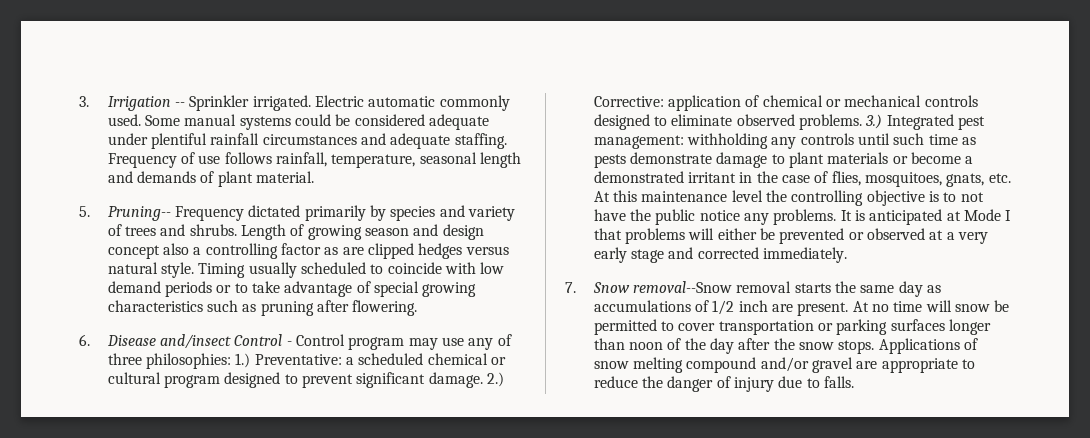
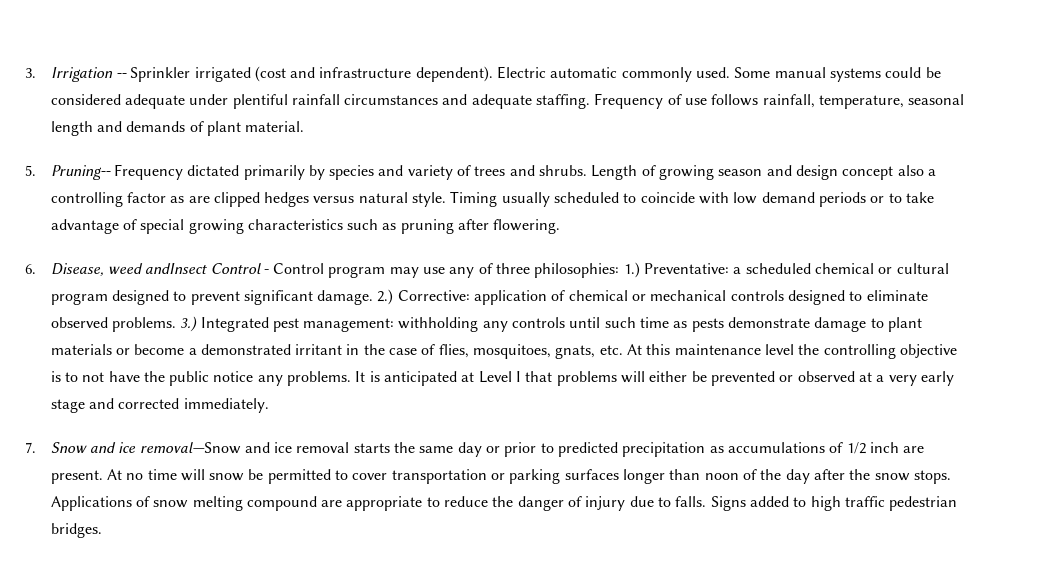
- 3. Irrigation -- Sprinkler irrigated.
+ 3. Irrigation -- Sprinkler irrigated (cost and infrastructure dependent).
- 6. Disease and/insect Control - Control program may use any of three philosophies: 1.) Preventative: a scheduled chemical or cultural program designed to prevent significant damage.
+ 6. Disease, weed andInsect Control - Control program may use any of three philosophies: 1.) Preventative: a scheduled chemical or cultural program designed to prevent significant damage.
- It is anticipated at Mode I that problems will either be prevented or observed at a very early stage and corrected immediately.
+ It is anticipated at Level I that problems will either be prevented or observed at a very early stage and corrected immediately.
- 7. Snow removal--Snow removal starts the same day as accumulations of 1/2 inch are present.
+ 7. Snow and ice removal—Snow and ice removal starts the same day or prior to predicted precipitation as accumulations of 1/2 inch are present.
- Applications of snow melting compound and/or gravel are appropriate to reduce the danger of injury due to falls.
+ Applications of snow melting compound are appropriate to reduce the danger of injury due to falls.
+ Signs added to high traffic pedestrian bridges.

